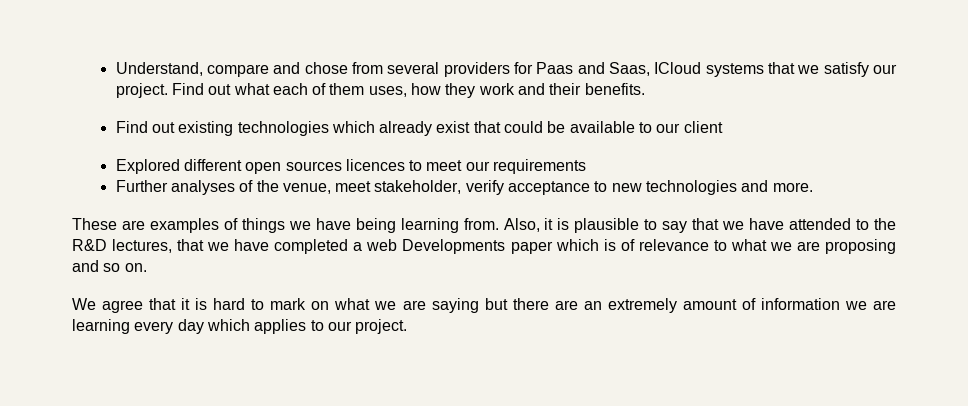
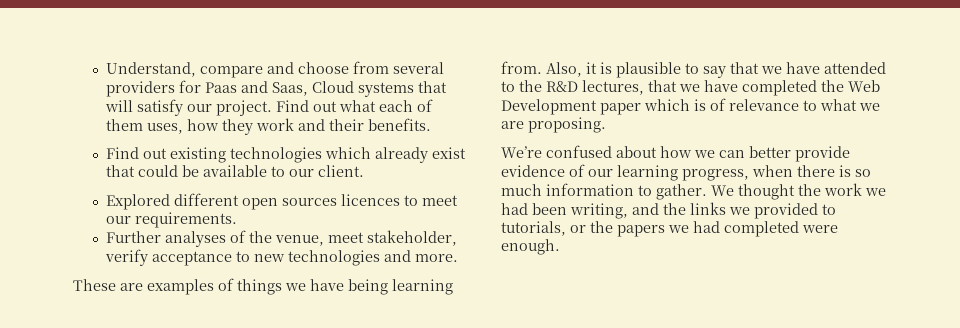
- Understand, compare and chose from several providers for Paas and Saas, ICloud systems that we satisfy our project.
+ Understand, compare and choose from several providers for Paas and Saas, Cloud systems that will satisfy our project.
- Find out existing technologies which already exist that could be available to our client
+ Find out existing technologies which already exist that could be available to our client.
- Explored different open sources licences to meet our requirements
+ Explored different open sources licences to meet our requirements.
- Also, it is plausible to say that we have attended to the R&D lectures, that we have completed a web Developments paper which is of relevance to what we are proposing and so on.
- We agree that it is hard to mark on what we are saying but there are an extremely amount of information we are learning every day which applies to our project.
+ Also, it is plausible to say that we have attended to the R&D lectures, that we have completed the Web Development paper which is of relevance to what we are proposing.
+ We’re confused about how we can better provide evidence of our learning progress, when there is so much information to gather. We thought the work we had been writing, and the links we provided to tutorials, or the papers we had completed were enough.

